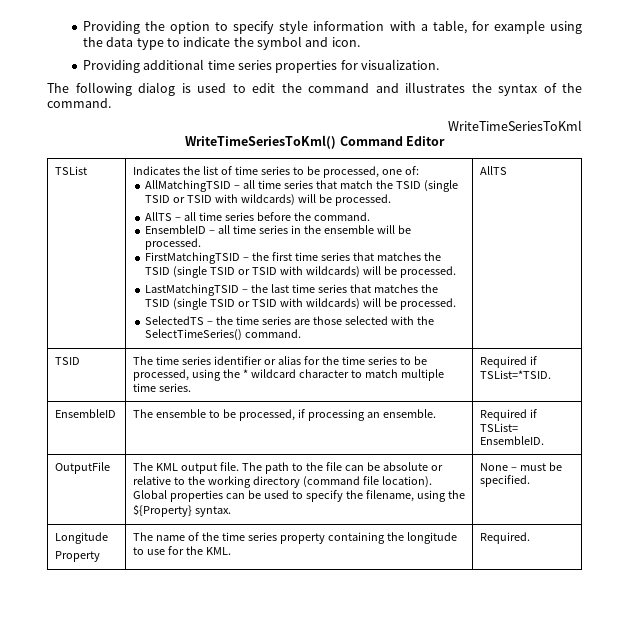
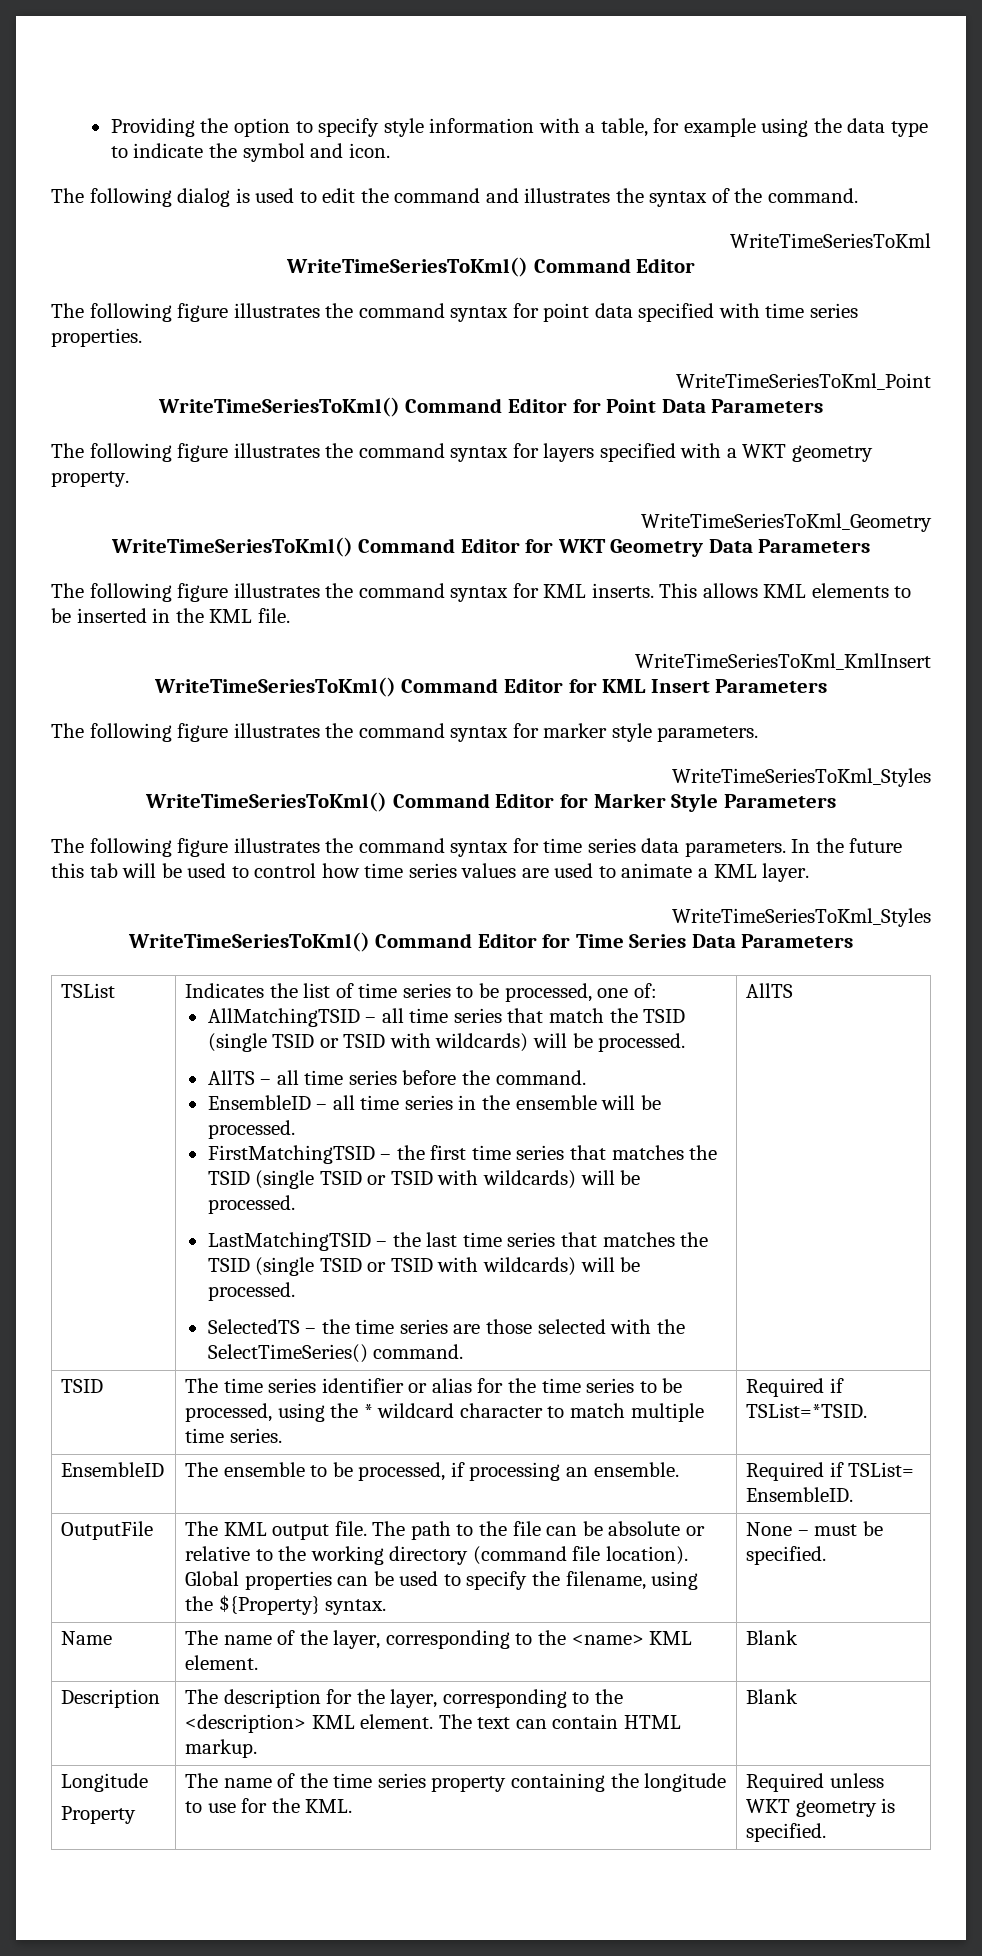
- Providing additional time series properties for visualization.
+ The following figure illustrates the command syntax for point data specified with time series properties.
+ WriteTimeSeriesToKml_Point
+ WriteTimeSeriesToKml() Command Editor for Point Data Parameters
+ The following figure illustrates the command syntax for layers specified with a WKT geometry property.
+ WriteTimeSeriesToKml_Geometry
+ WriteTimeSeriesToKml() Command Editor for WKT Geometry Data Parameters
+ The following figure illustrates the command syntax for KML inserts. This allows KML elements to be inserted in the KML file.
+ WriteTimeSeriesToKml_KmlInsert
+ WriteTimeSeriesToKml() Command Editor for KML Insert Parameters
+ The following figure illustrates the command syntax for marker style parameters.
+ WriteTimeSeriesToKml_Styles
+ WriteTimeSeriesToKml() Command Editor for Marker Style Parameters
+ The following figure illustrates the command syntax for time series data parameters. In the future this tab will be used to control how time series values are used to animate a KML layer.
+ WriteTimeSeriesToKml_Styles
+ WriteTimeSeriesToKml() Command Editor for Time Series Data Parameters
+ Name | The name of the layer, corresponding to the <name> KML element. | Blank
+ Description | The description for the layer, corresponding to the <description> KML element. The text can contain HTML markup. | Blank
  Longitude
- Property | The name of the time series property containing the longitude to use for the KML. | Required.
+ Property | The name of the time series property containing the longitude to use for the KML. | Required unless WKT geometry is specified.

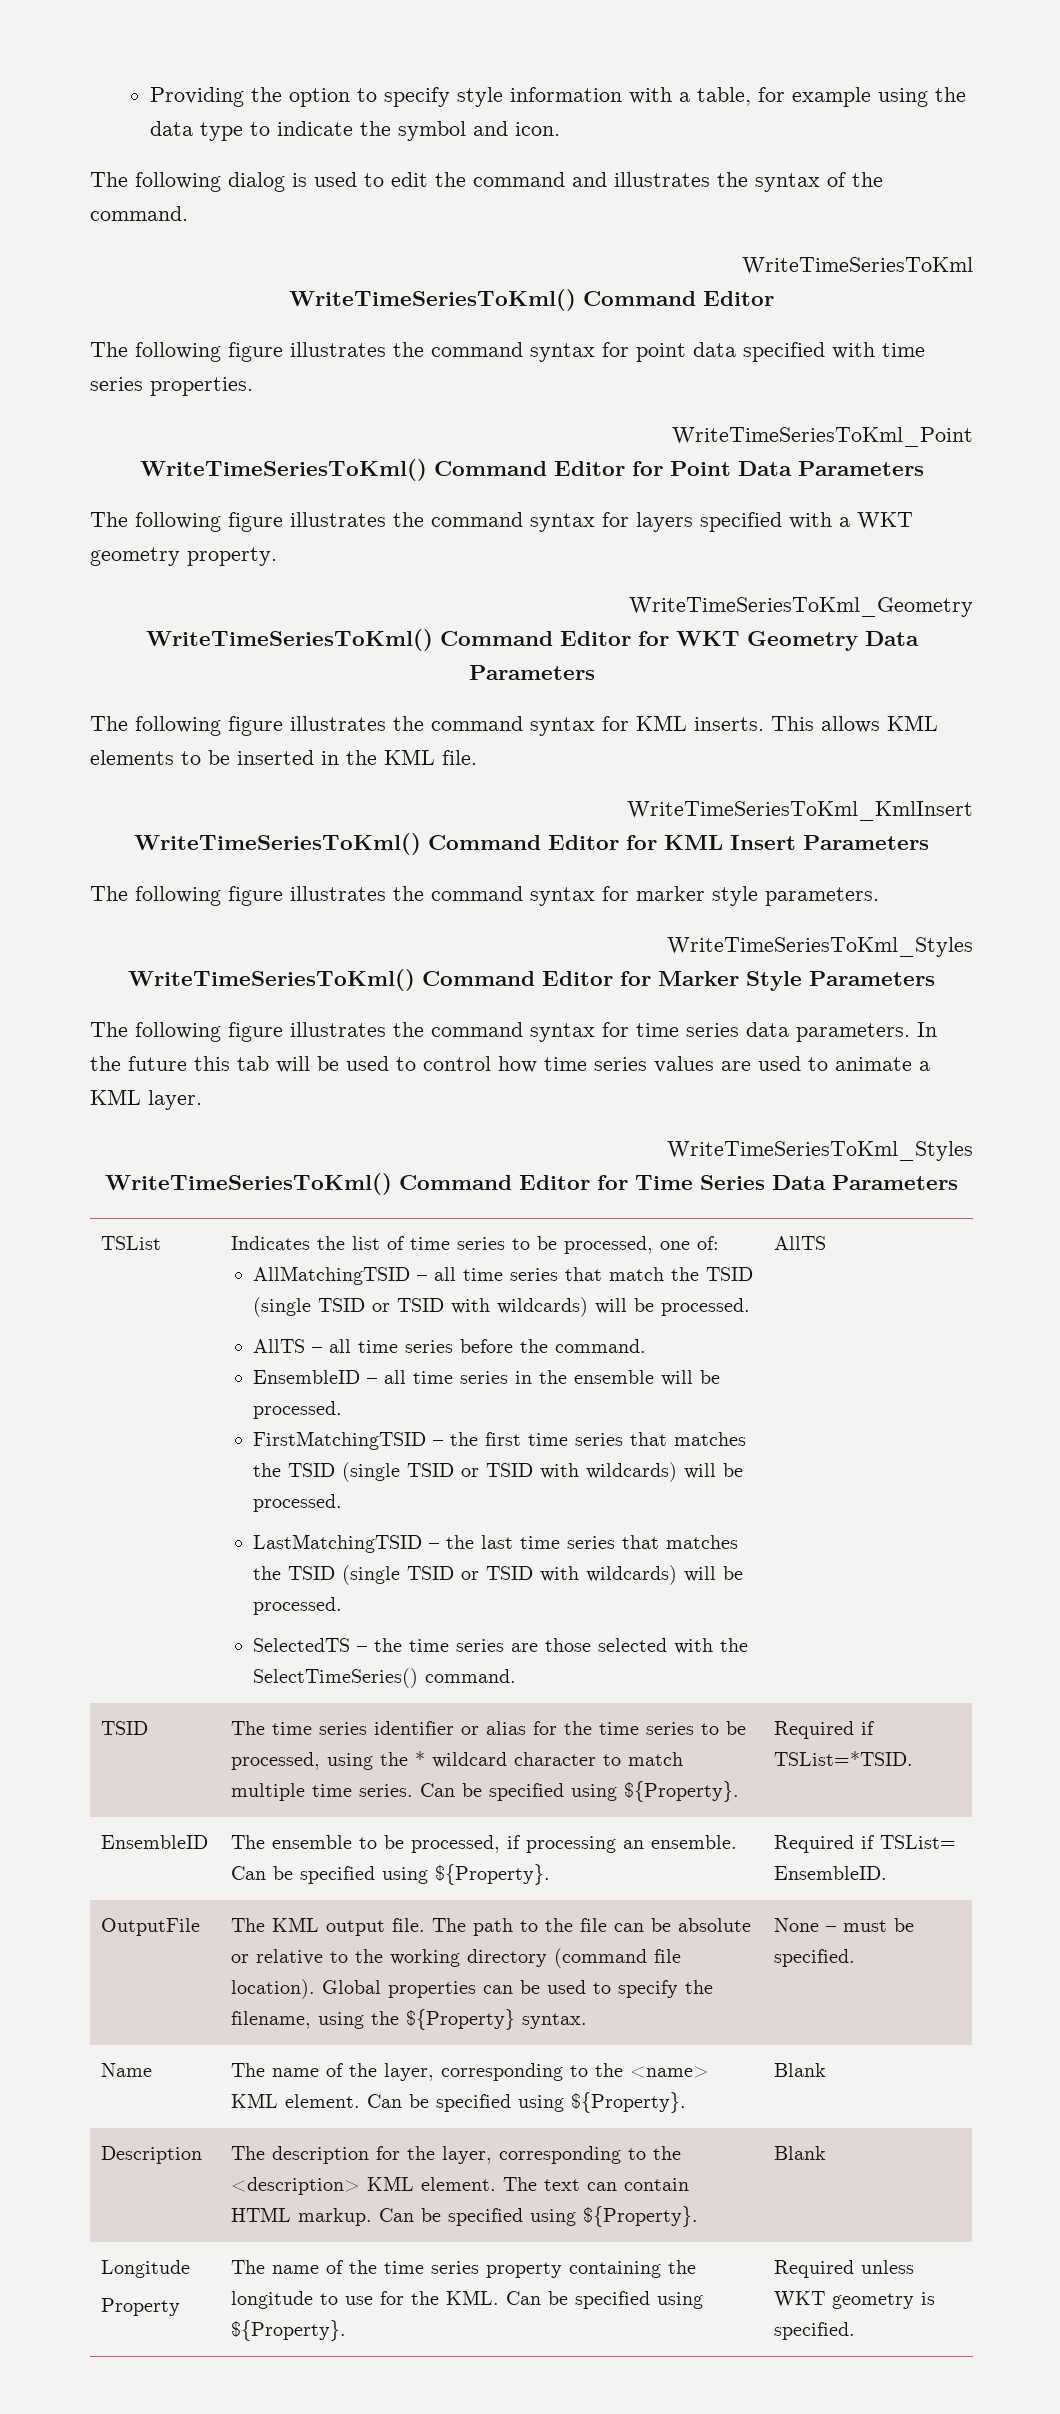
- TSID | The time series identifier or alias for the time series to be processed, using the * wildcard character to match multiple time series. | Required if TSList=*TSID.
+ TSID | The time series identifier or alias for the time series to be processed, using the * wildcard character to match multiple time series. Can be specified using ${Property}. | Required if TSList=*TSID.
- EnsembleID | The ensemble to be processed, if processing an ensemble. | Required if TSList= EnsembleID.
+ EnsembleID | The ensemble to be processed, if processing an ensemble. Can be specified using ${Property}. | Required if TSList= EnsembleID.
- Name | The name of the layer, corresponding to the <name> KML element. | Blank
+ Name | The name of the layer, corresponding to the <name> KML element. Can be specified using ${Property}. | Blank
- Description | The description for the layer, corresponding to the <description> KML element. The text can contain HTML markup. | Blank
+ Description | The description for the layer, corresponding to the <description> KML element. The text can contain HTML markup. Can be specified using ${Property}. | Blank
  Longitude
- Property | The name of the time series property containing the longitude to use for the KML. | Required unless WKT geometry is specified.
+ Property | The name of the time series property containing the longitude to use for the KML. Can be specified using ${Property}. | Required unless WKT geometry is specified.

